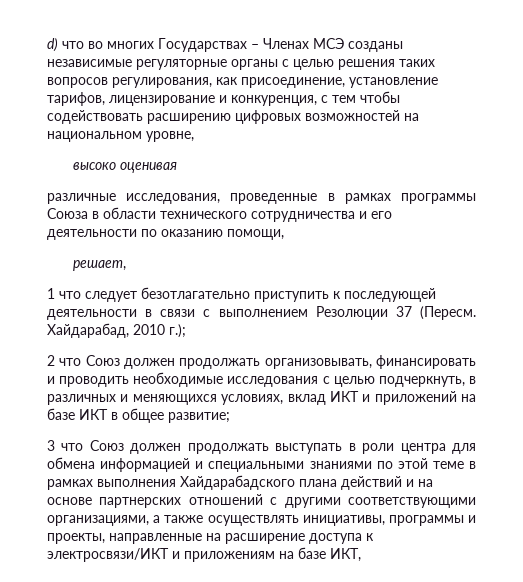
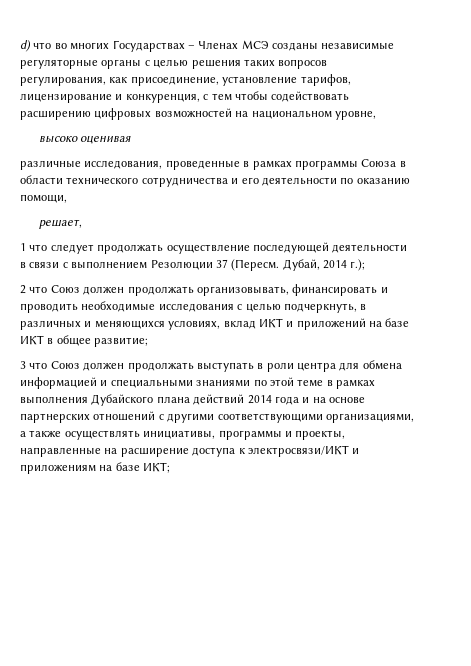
- 1 что следует безотлагательно приступить к последующей деятельности в связи с выполнением Резолюции 37 (Пересм.
+ 1 что следует продолжать осуществление последующей деятельности в связи с выполнением Резолюции 37 (Пересм.
- Хайдарабад, 2010 г.);
+ Дубай, 2014 г.);
- 3 что Союз должен продолжать выступать в роли центра для обмена информацией и специальными знаниями по этой теме в рамках выполнения Хайдарабадского плана действий и на основе партнерских отношений с другими соответствующими организациями, а также осуществлять инициативы, программы и проекты, направленные на расширение доступа к электросвязи/ИКТ и приложениям на базе ИКТ,
+ 3 что Союз должен продолжать выступать в роли центра для обмена информацией и специальными знаниями по этой теме в рамках выполнения Дубайского плана действий 2014 года и на основе партнерских отношений с другими соответствующими организациями, а также осуществлять инициативы, программы и проекты, направленные на расширение доступа к электросвязи/ИКТ и приложениям на базе ИКТ;

